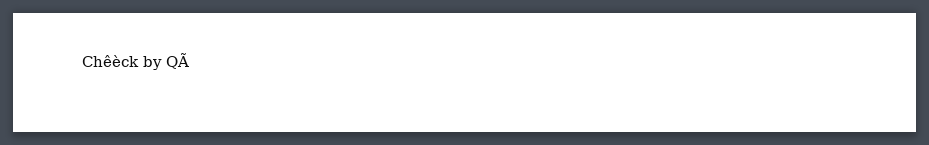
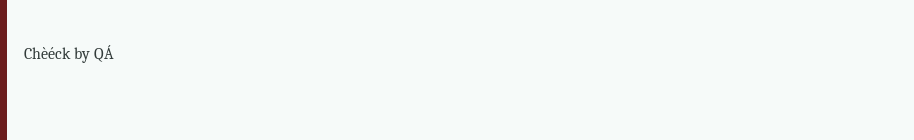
- Chêèck by QÃ
+ Chèéck by QÁ

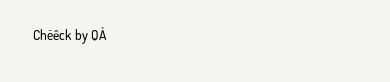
- Chèéck by QÁ
+ Chëêck by QÀ

